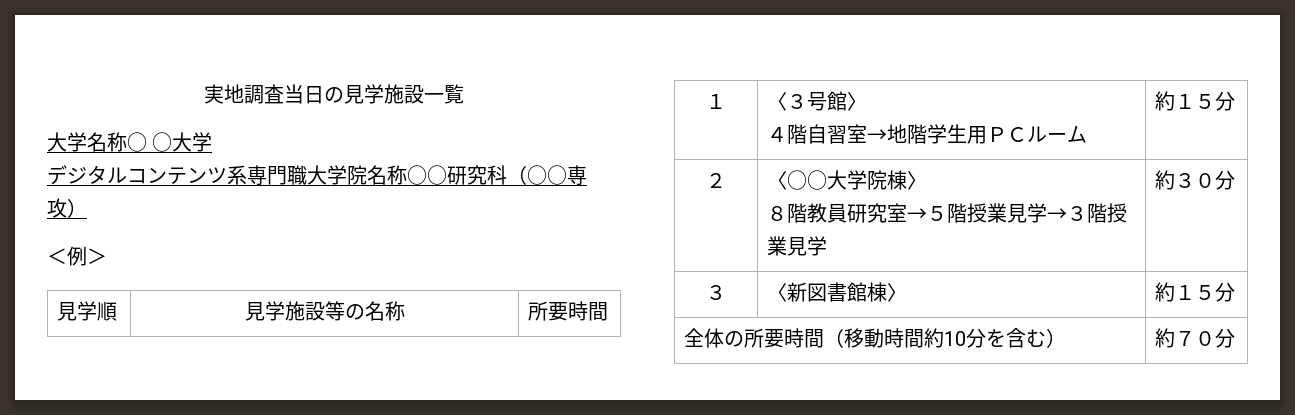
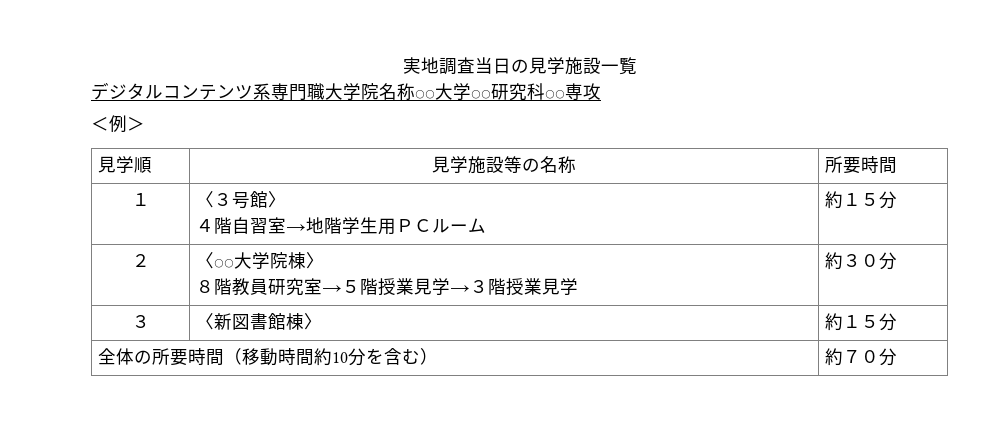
- 大学名称○ ○大学
- デジタルコンテンツ系専門職大学院名称○○研究科（○○専攻）
+ デジタルコンテンツ系専門職大学院名称○○大学○○研究科○○専攻

